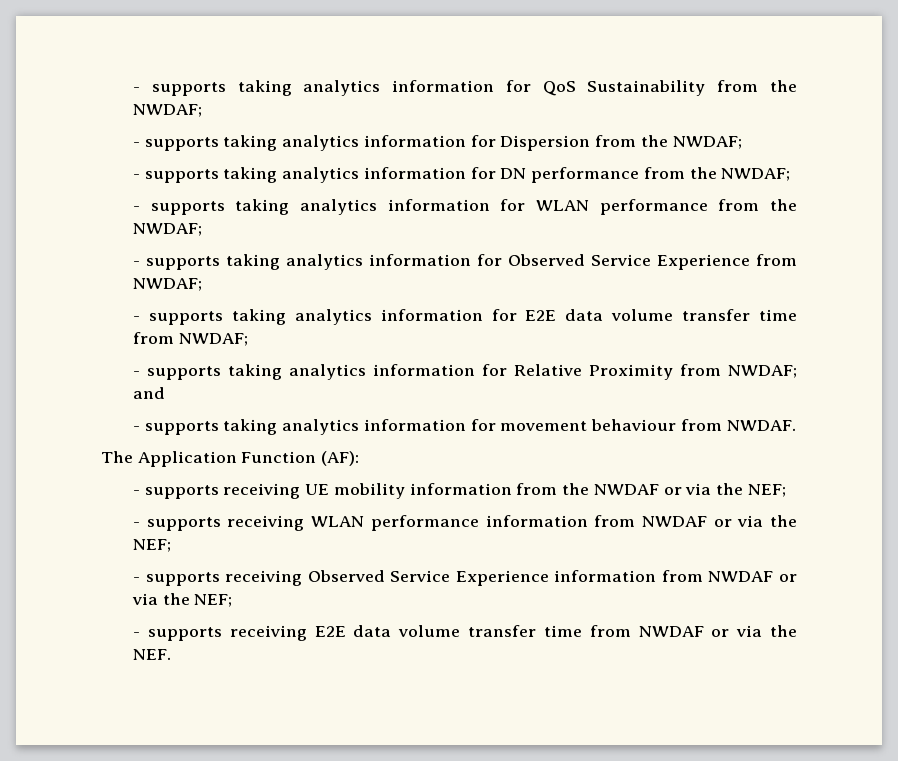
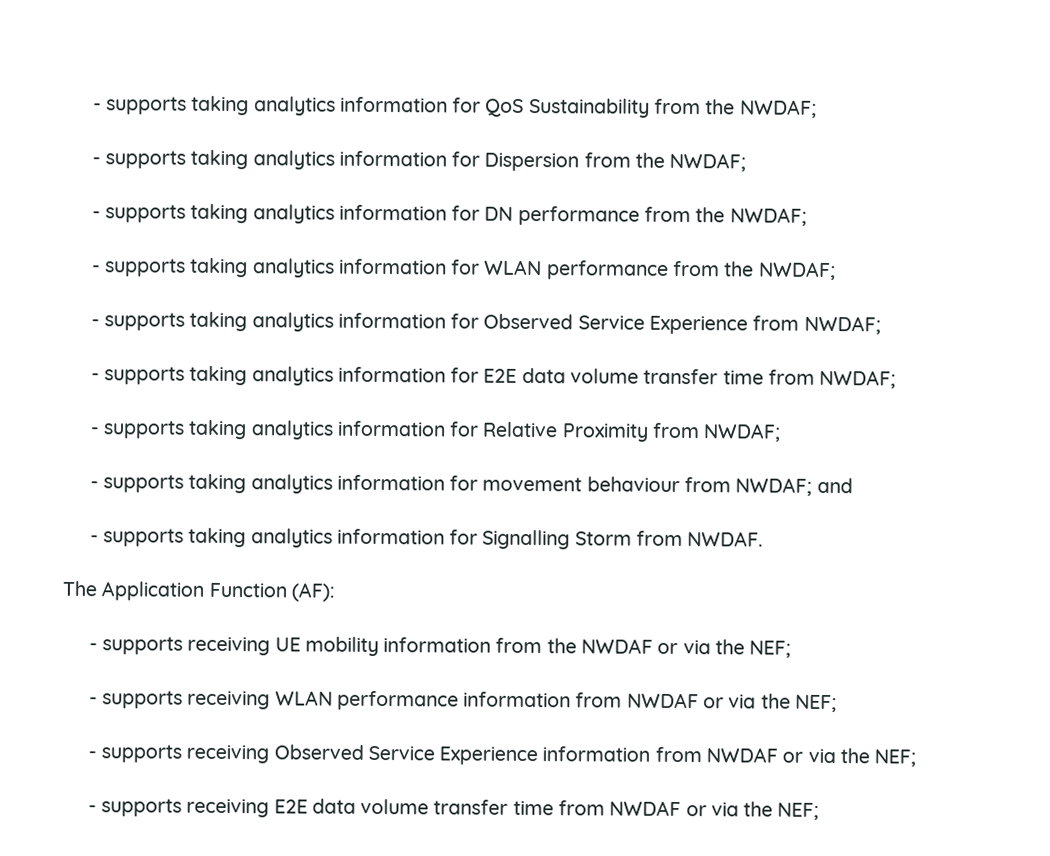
- - supports taking analytics information for Relative Proximity from NWDAF; and
+ - supports taking analytics information for Relative Proximity from NWDAF;
- - supports taking analytics information for movement behaviour from NWDAF.
+ - supports taking analytics information for movement behaviour from NWDAF; and
+ - supports taking analytics information for Signalling Storm from NWDAF.
- - supports receiving E2E data volume transfer time from NWDAF or via the NEF.
+ - supports receiving E2E data volume transfer time from NWDAF or via the NEF;

